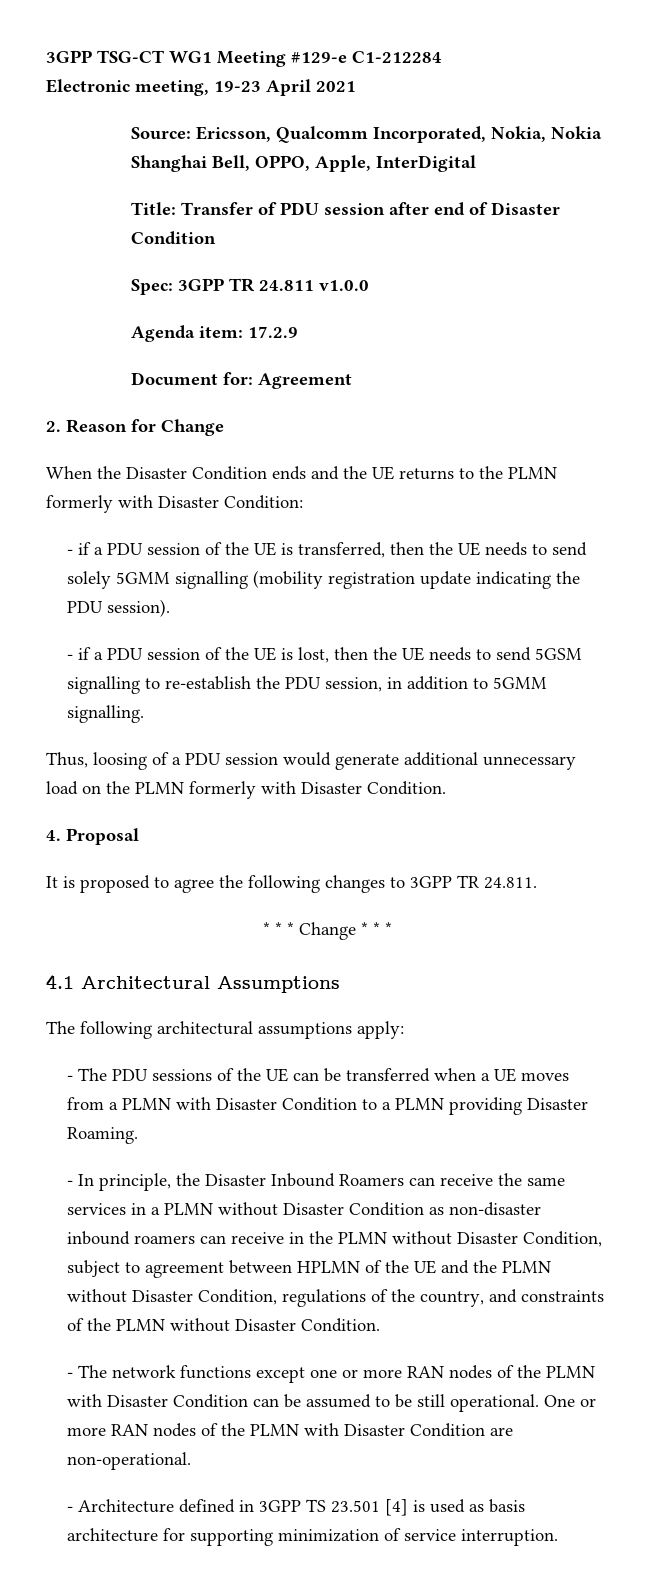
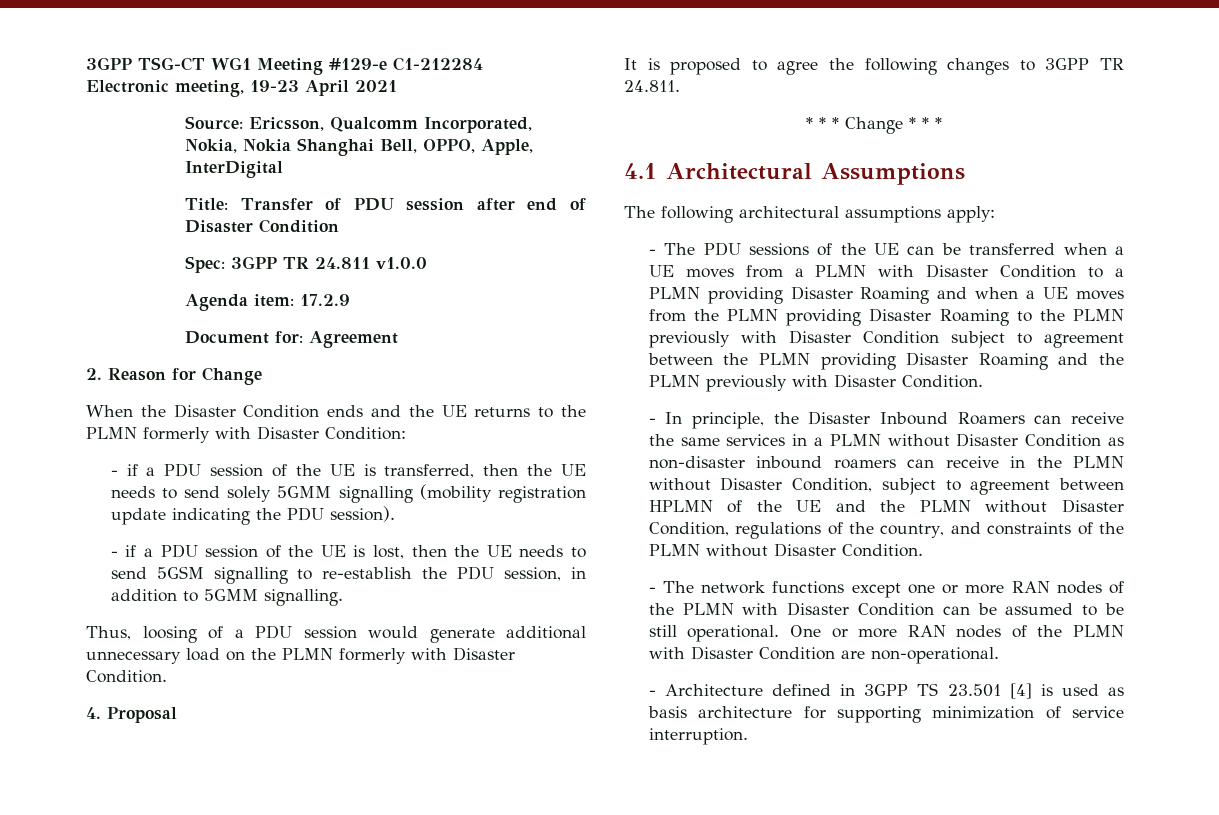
- - The PDU sessions of the UE can be transferred when a UE moves from a PLMN with Disaster Condition to a PLMN providing Disaster Roaming.
+ - The PDU sessions of the UE can be transferred when a UE moves from a PLMN with Disaster Condition to a PLMN providing Disaster Roaming and when a UE moves from the PLMN providing Disaster Roaming to the PLMN previously with Disaster Condition subject to agreement between the PLMN providing Disaster Roaming and the PLMN previously with Disaster Condition.

